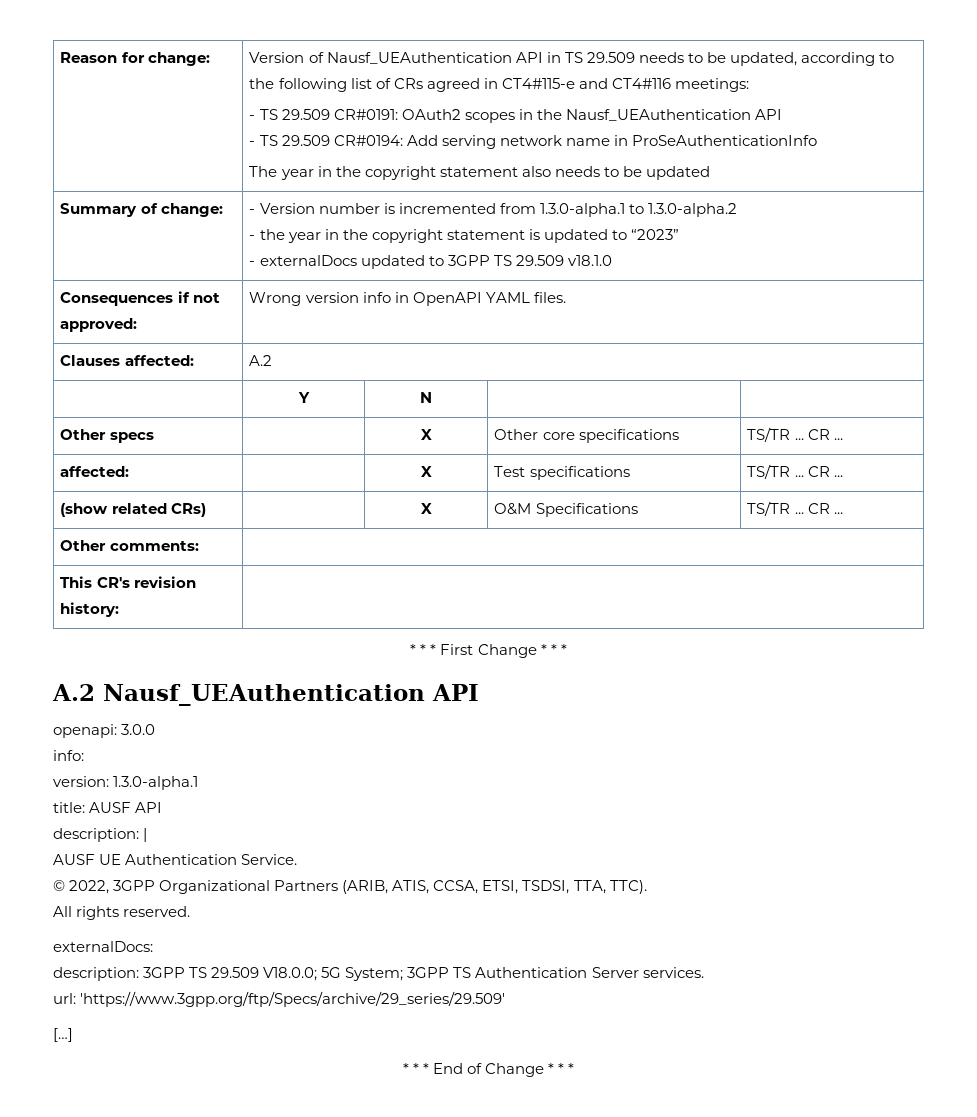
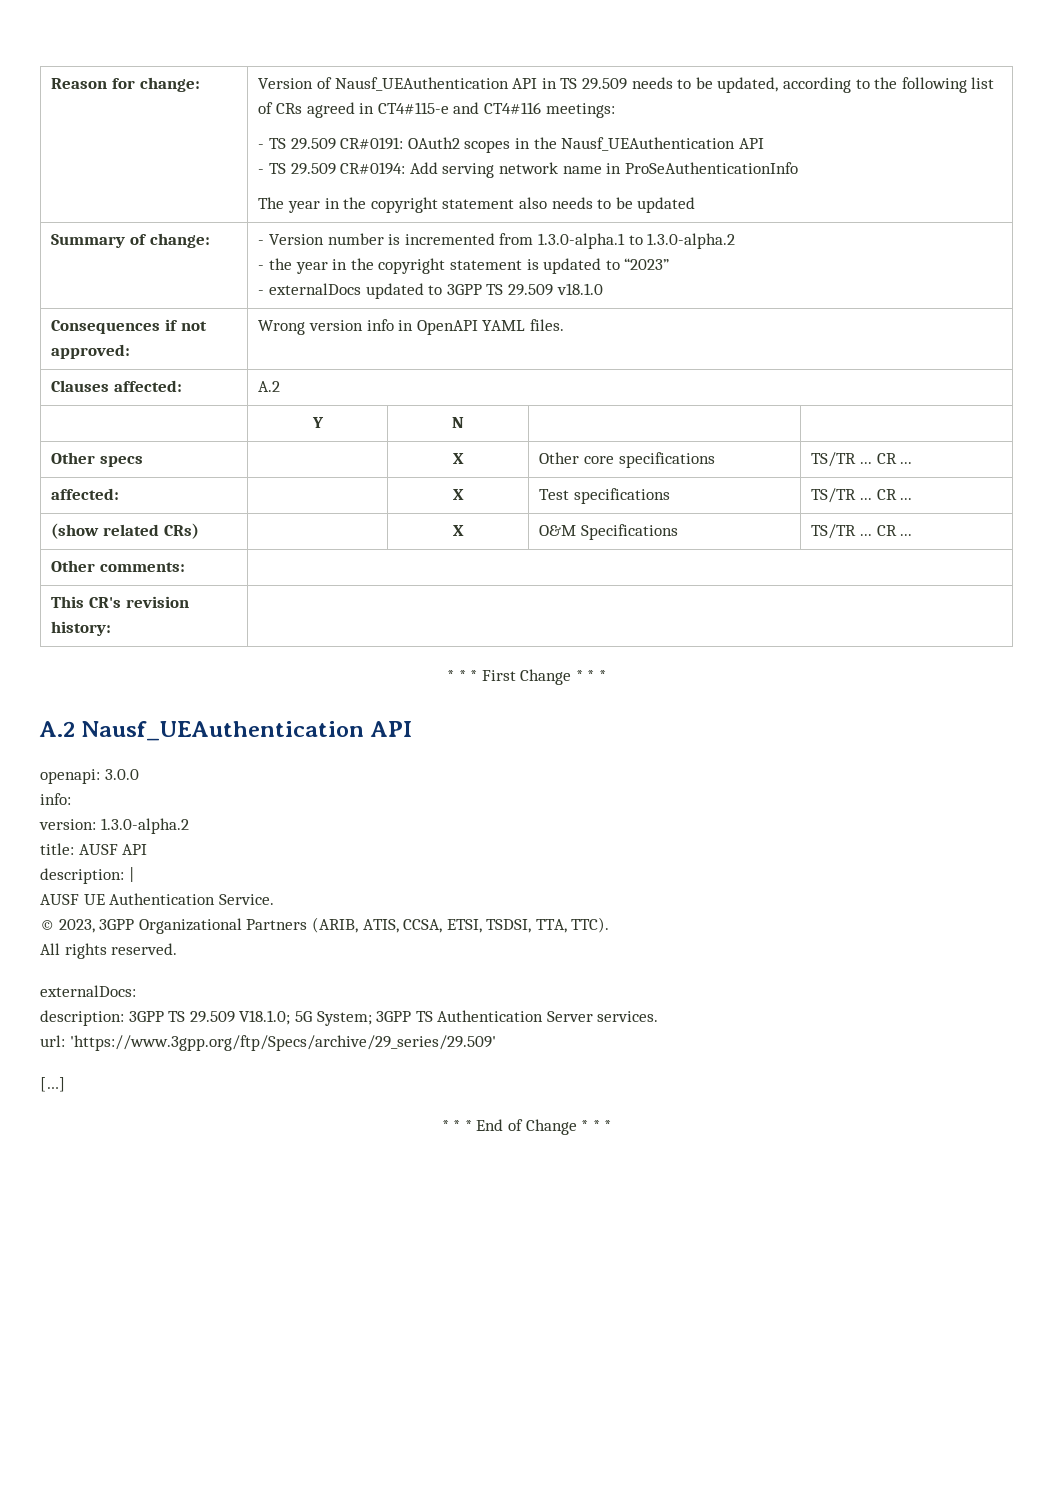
- version: 1.3.0-alpha.1
+ version: 1.3.0-alpha.2
- © 2022, 3GPP Organizational Partners (ARIB, ATIS, CCSA, ETSI, TSDSI, TTA, TTC).
+ © 2023, 3GPP Organizational Partners (ARIB, ATIS, CCSA, ETSI, TSDSI, TTA, TTC).
- description: 3GPP TS 29.509 V18.0.0; 5G System; 3GPP TS Authentication Server services.
+ description: 3GPP TS 29.509 V18.1.0; 5G System; 3GPP TS Authentication Server services.

